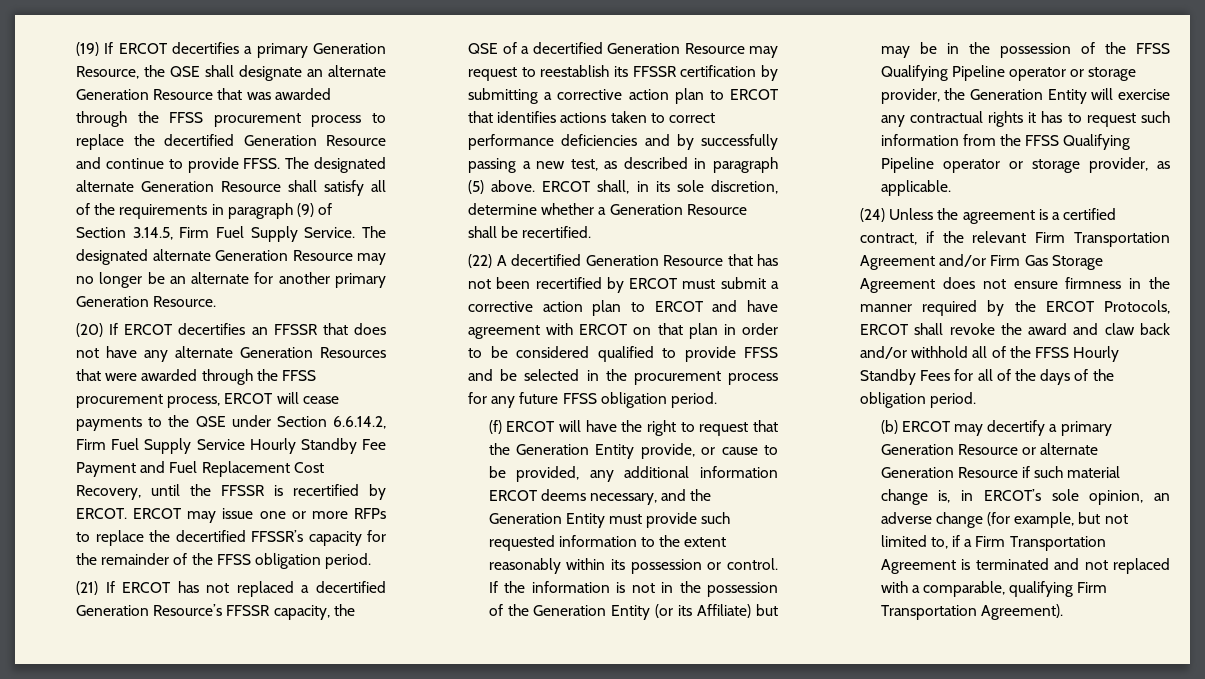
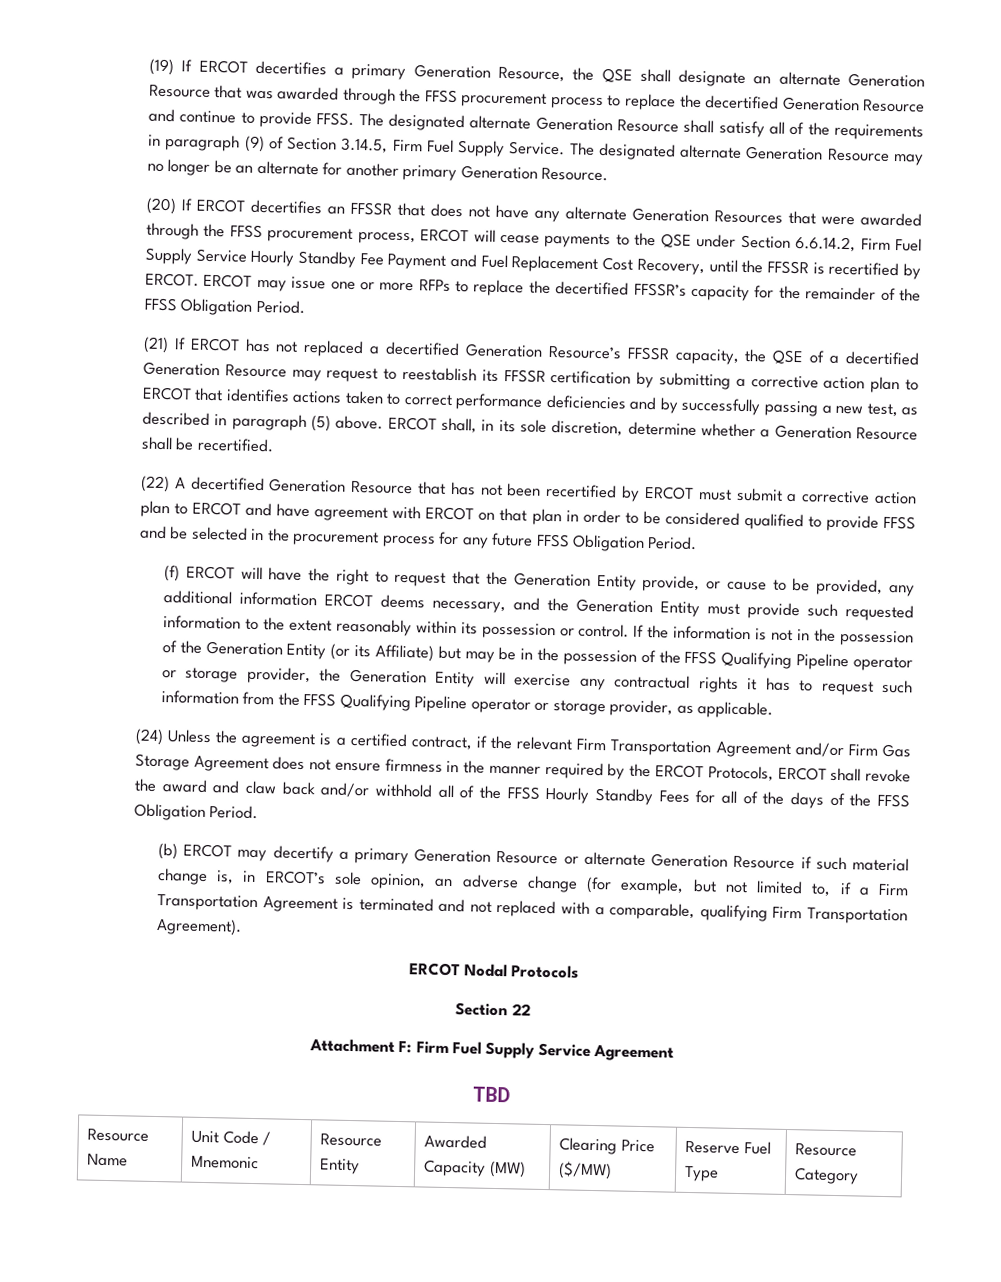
- ERCOT may issue one or more RFPs to replace the decertified FFSSR’s capacity for the remainder of the FFSS obligation period.
+ ERCOT may issue one or more RFPs to replace the decertified FFSSR’s capacity for the remainder of the FFSS Obligation Period.
- (22) A decertified Generation Resource that has not been recertified by ERCOT must submit a corrective action plan to ERCOT and have agreement with ERCOT on that plan in order to be considered qualified to provide FFSS and be selected in the procurement process for any future FFSS obligation period.
+ (22) A decertified Generation Resource that has not been recertified by ERCOT must submit a corrective action plan to ERCOT and have agreement with ERCOT on that plan in order to be considered qualified to provide FFSS and be selected in the procurement process for any future FFSS Obligation Period.
- (24) Unless the agreement is a certified contract, if the relevant Firm Transportation Agreement and/or Firm Gas Storage Agreement does not ensure firmness in the manner required by the ERCOT Protocols, ERCOT shall revoke the award and claw back and/or withhold all of the FFSS Hourly Standby Fees for all of the days of the obligation period.
+ (24) Unless the agreement is a certified contract, if the relevant Firm Transportation Agreement and/or Firm Gas Storage Agreement does not ensure firmness in the manner required by the ERCOT Protocols, ERCOT shall revoke the award and claw back and/or withhold all of the FFSS Hourly Standby Fees for all of the days of the FFSS Obligation Period.
+ ERCOT Nodal Protocols
+ Section 22
+ Attachment F: Firm Fuel Supply Service Agreement
+ TBD
+ Resource Name | Unit Code / Mnemonic | Resource Entity | Awarded Capacity (MW) | Clearing Price ($/MW) | Reserve Fuel Type | Resource Category

